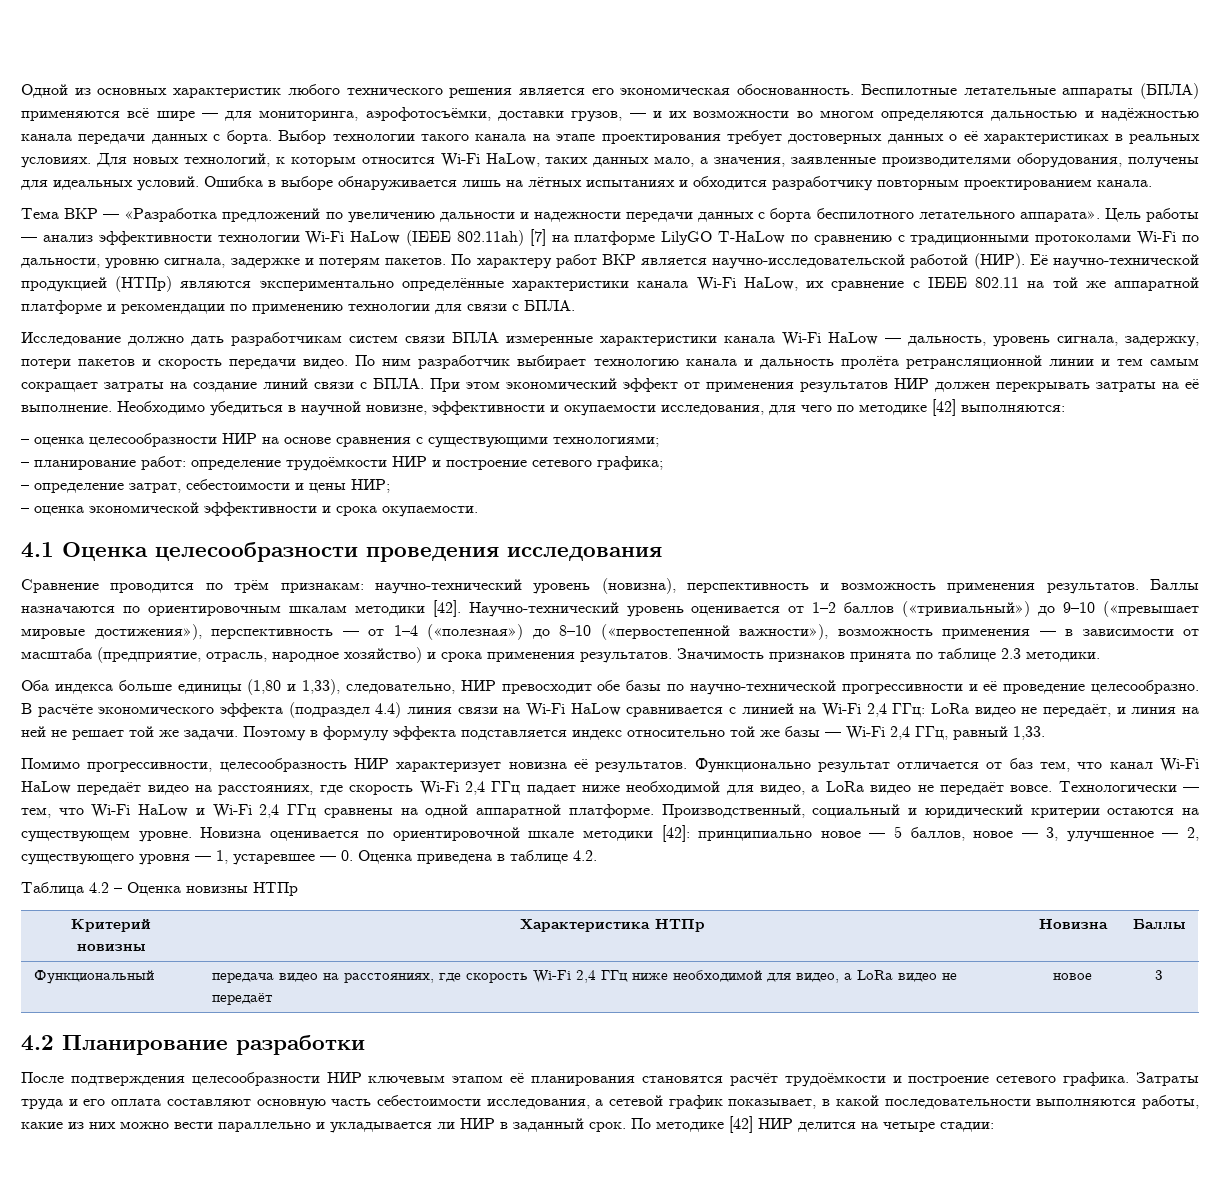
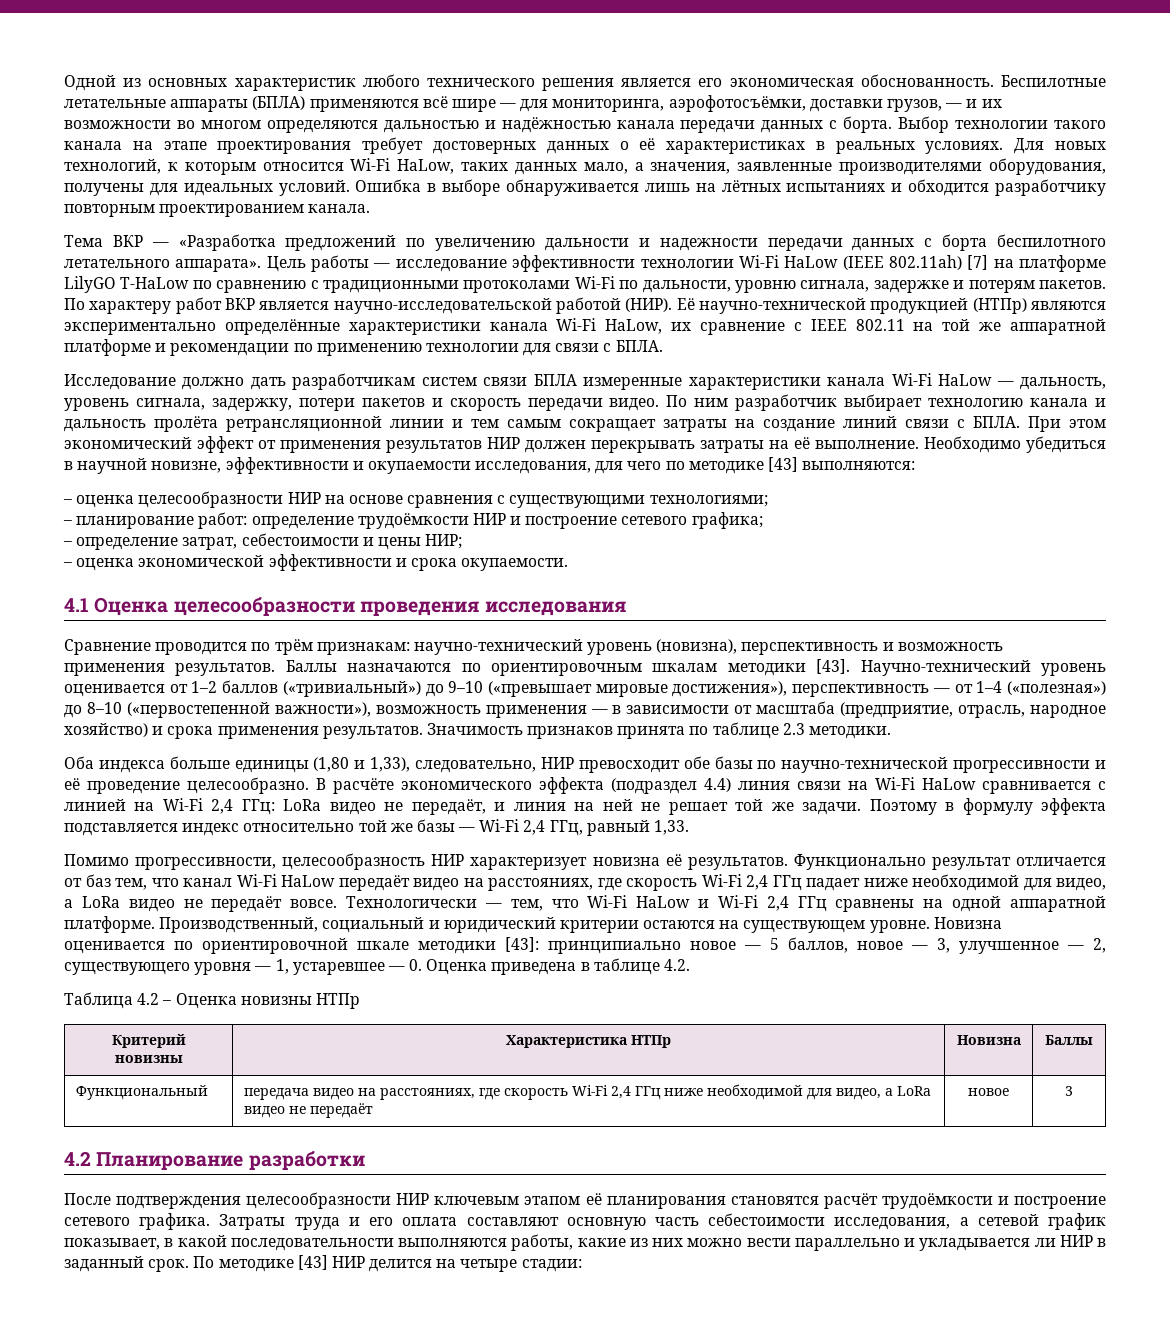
- Цель работы — анализ эффективности технологии Wi-Fi HaLow (IEEE 802.11ah) [7] на платформе LilyGO T-HaLow по сравнению с традиционными протоколами Wi-Fi по дальности, уровню сигнала, задержке и потерям пакетов.
+ Цель работы — исследование эффективности технологии Wi-Fi HaLow (IEEE 802.11ah) [7] на платформе LilyGO T-HaLow по сравнению с традиционными протоколами Wi-Fi по дальности, уровню сигнала, задержке и потерям пакетов.
- Необходимо убедиться в научной новизне, эффективности и окупаемости исследования, для чего по методике [42] выполняются:
+ Необходимо убедиться в научной новизне, эффективности и окупаемости исследования, для чего по методике [43] выполняются:
- Баллы назначаются по ориентировочным шкалам методики [42].
+ Баллы назначаются по ориентировочным шкалам методики [43].
- Новизна оценивается по ориентировочной шкале методики [42]: принципиально новое — 5 баллов, новое — 3, улучшенное — 2, существующего уровня — 1, устаревшее — 0. Оценка приведена в таблице 4.2.
+ Новизна оценивается по ориентировочной шкале методики [43]: принципиально новое — 5 баллов, новое — 3, улучшенное — 2, существующего уровня — 1, устаревшее — 0. Оценка приведена в таблице 4.2.
- По методике [42] НИР делится на четыре стадии:
+ По методике [43] НИР делится на четыре стадии:

